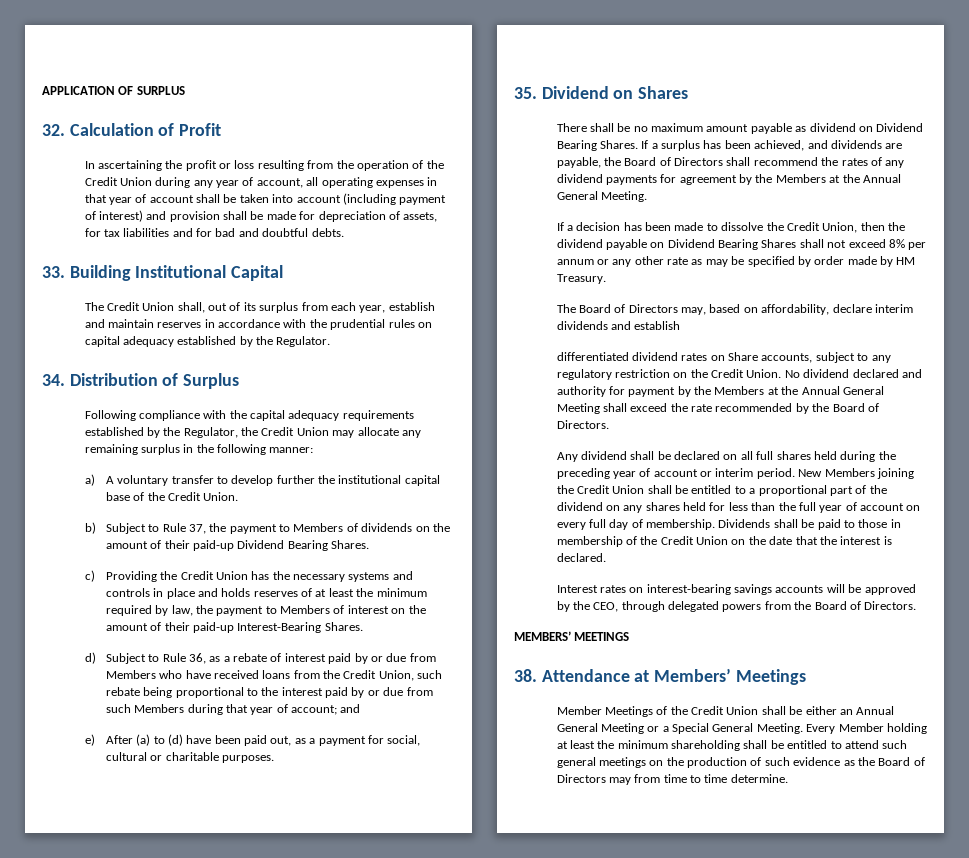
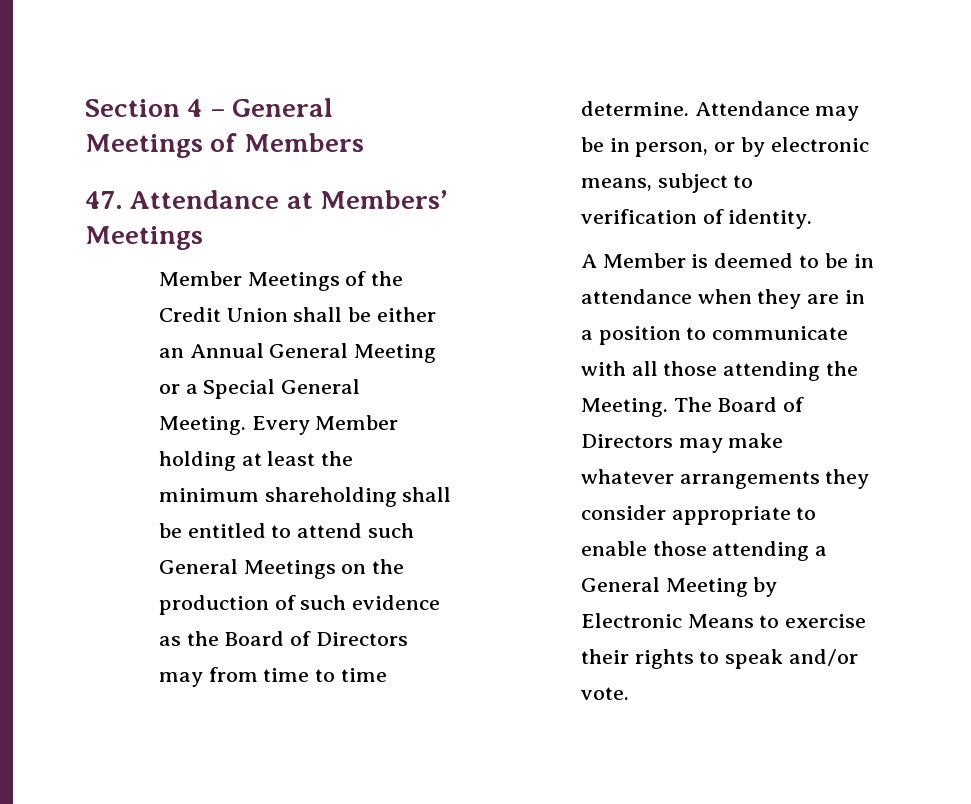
- APPLICATION OF SURPLUS
- 32. Calculation of Profit
- In ascertaining the profit or loss resulting from the operation of the Credit Union during any year of account, all operating expenses in that year of account shall be taken into account (including payment of interest) and provision shall be made for depreciation of assets, for tax liabilities and for bad and doubtful debts.
- 33. Building Institutional Capital
- The Credit Union shall, out of its surplus from each year, establish and maintain reserves in accordance with the prudential rules on capital adequacy established by the Regulator.
- 34. Distribution of Surplus
- Following compliance with the capital adequacy requirements established by the Regulator, the Credit Union may allocate any remaining surplus in the following manner:
- a) A voluntary transfer to develop further the institutional capital base of the Credit Union.
- b) Subject to Rule 37, the payment to Members of dividends on the amount of their paid-up Dividend Bearing Shares.
- c) Providing the Credit Union has the necessary systems and controls in place and holds reserves of at least the minimum required by law, the payment to Members of interest on the amount of their paid-up Interest-Bearing Shares.
- d) Subject to Rule 36, as a rebate of interest paid by or due from Members who have received loans from the Credit Union, such rebate being proportional to the interest paid by or due from such Members during that year of account; and
- e) After (a) to (d) have been paid out, as a payment for social, cultural or charitable purposes.
- 35. Dividend on Shares
- There shall be no maximum amount payable as dividend on Dividend Bearing Shares. If a surplus has been achieved, and dividends are payable, the Board of Directors shall recommend the rates of any dividend payments for agreement by the Members at the Annual General Meeting.
- If a decision has been made to dissolve the Credit Union, then the dividend payable on Dividend Bearing Shares shall not exceed 8% per annum or any other rate as may be specified by order made by HM Treasury.
- The Board of Directors may, based on affordability, declare interim dividends and establish
- differentiated dividend rates on Share accounts, subject to any regulatory restriction on the Credit Union. No dividend declared and authority for payment by the Members at the Annual General Meeting shall exceed the rate recommended by the Board of Directors.
- Any dividend shall be declared on all full shares held during the preceding year of account or interim period. New Members joining the Credit Union shall be entitled to a proportional part of the dividend on any shares held for less than the full year of account on every full day of membership. Dividends shall be paid to those in membership of the Credit Union on the date that the interest is declared.
- Interest rates on interest-bearing savings accounts will be approved by the CEO, through delegated powers from the Board of Directors.
- MEMBERS’ MEETINGS
- 38. Attendance at Members’ Meetings
+ Section 4 – General Meetings of Members
+ 47. Attendance at Members’ Meetings
- Every Member holding at least the minimum shareholding shall be entitled to attend such general meetings on the production of such evidence as the Board of Directors may from time to time determine.
+ Every Member holding at least the minimum shareholding shall be entitled to attend such General Meetings on the production of such evidence as the Board of Directors may from time to time determine.
+ Attendance may be in person, or by electronic means, subject to verification of identity.
+ A Member is deemed to be in attendance when they are in a position to communicate with all those attending the Meeting. The Board of Directors may make whatever arrangements they consider appropriate to enable those attending a General Meeting by Electronic Means to exercise their rights to speak and/or vote.

